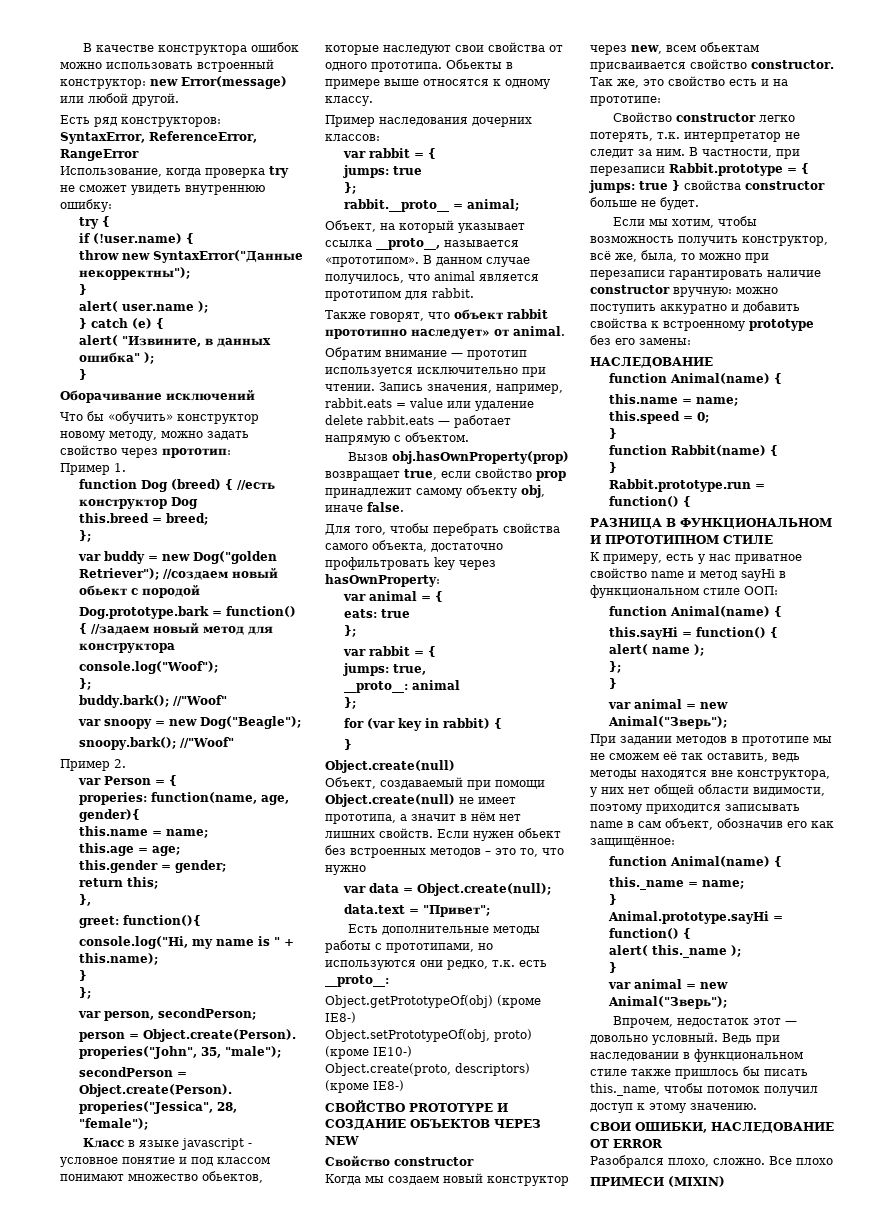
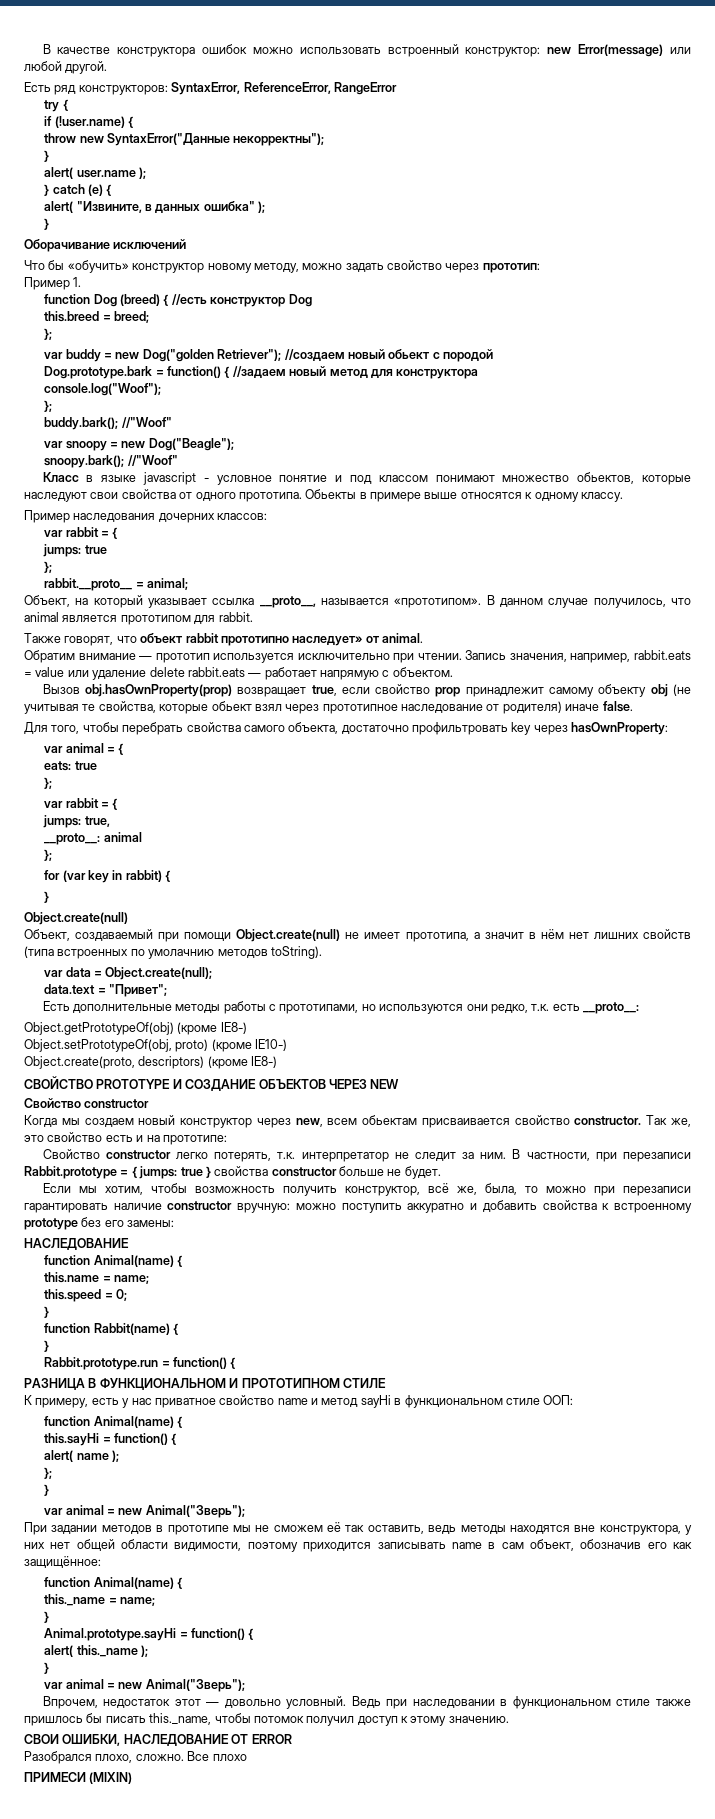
- Использование, когда проверка try не сможет увидеть внутреннюю ошибку:
- Пример 2.
- var Person = {
- properies: function(name, age, gender){
- this.name = name;
- this.age = age;
- this.gender = gender;
- return this;
- },
- greet: function(){
- console.log("Hi, my name is " + this.name);
- }
- };
- var person, secondPerson;
- person = Object.create(Person). properies("John", 35, "male");
- secondPerson = Object.create(Person). properies("Jessica", 28, "female");
- Вызов obj.hasOwnProperty(prop) возвращает true, если свойство prop принадлежит самому объекту obj, иначе false.
+ Вызов obj.hasOwnProperty(prop) возвращает true, если свойство prop принадлежит самому объекту obj (не учитывая те свойства, которые обьект взял через прототипное наследование от родителя) иначе false.
- Объект, создаваемый при помощи Object.create(null) не имеет прототипа, а значит в нём нет лишних свойств. Если нужен обьект без встроенных методов – это то, что нужно
+ Объект, создаваемый при помощи Object.create(null) не имеет прототипа, а значит в нём нет лишних свойств (типа встроенных по умолачнию методов toString).

